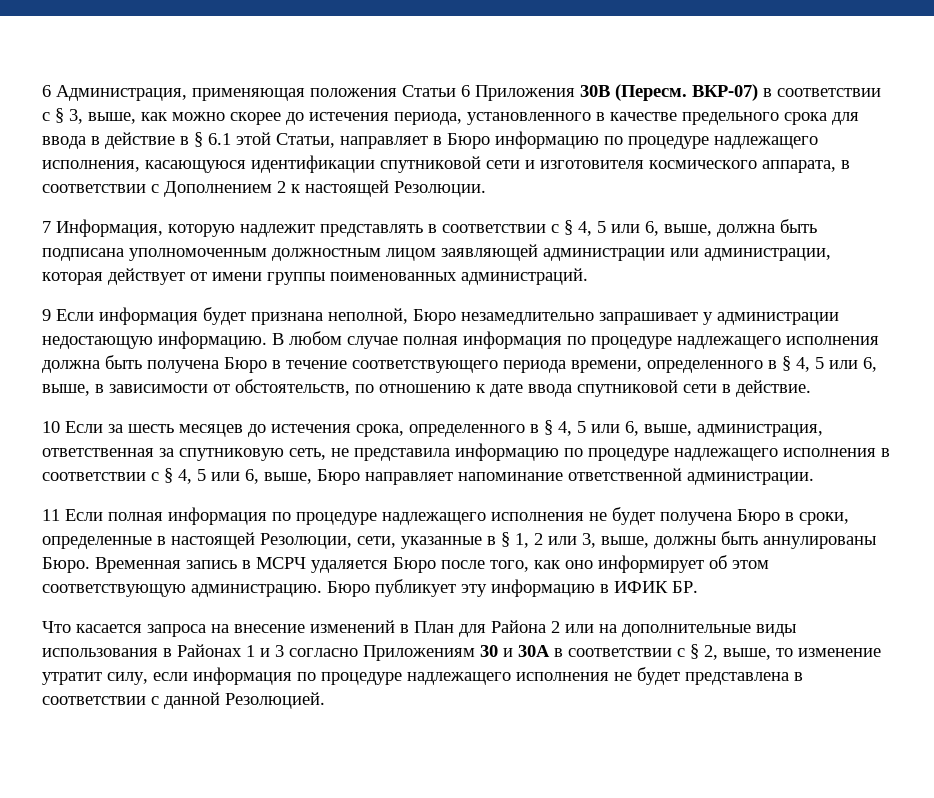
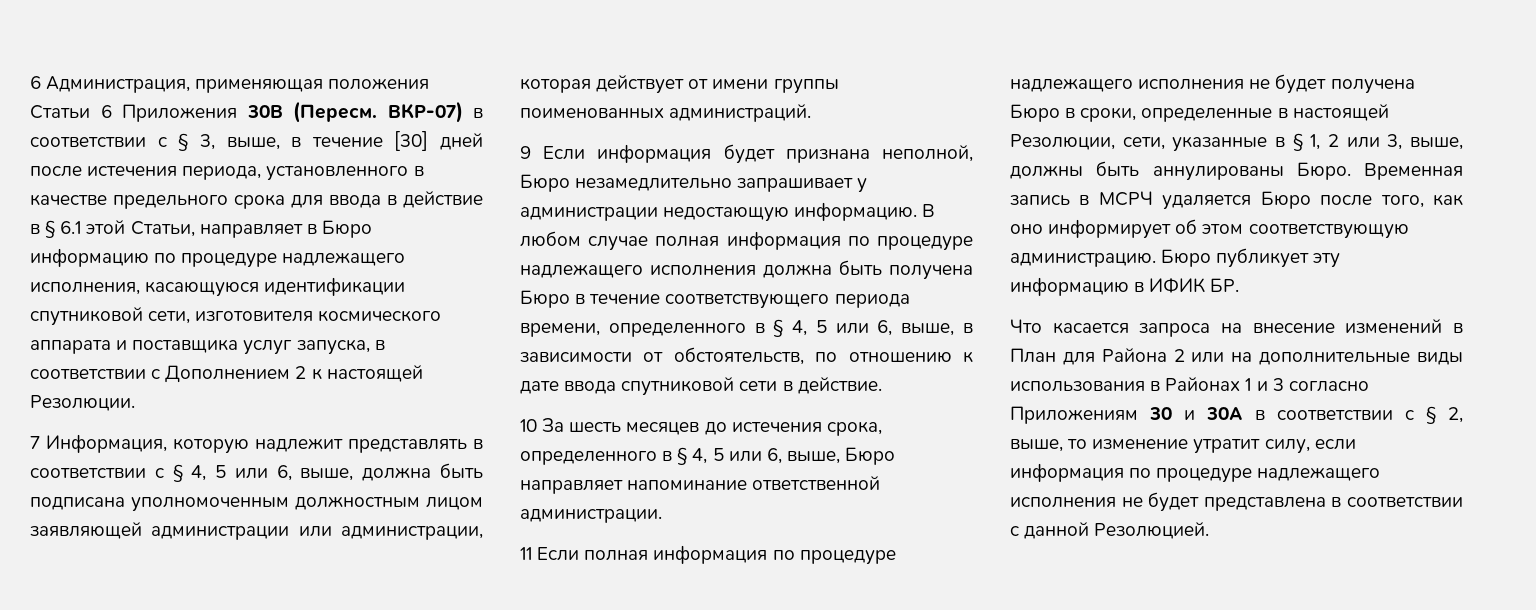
- ВКР-07) в соответствии с § 3, выше, как можно скорее до истечения периода, установленного в качестве предельного срока для ввода в действие в § 6.1 этой Статьи, направляет в Бюро информацию по процедуре надлежащего исполнения, касающуюся идентификации спутниковой сети и изготовителя космического аппарата, в соответствии с Дополнением 2 к настоящей Резолюции.
+ ВКР-07) в соответствии с § 3, выше, в течение [30] дней после истечения периода, установленного в качестве предельного срока для ввода в действие в § 6.1 этой Статьи, направляет в Бюро информацию по процедуре надлежащего исполнения, касающуюся идентификации спутниковой сети, изготовителя космического аппарата и поставщика услуг запуска, в соответствии с Дополнением 2 к настоящей Резолюции.
- 10 Если за шесть месяцев до истечения срока, определенного в § 4, 5 или 6, выше, администрация, ответственная за спутниковую сеть, не представила информацию по процедуре надлежащего исполнения в соответствии с § 4, 5 или 6, выше, Бюро направляет напоминание ответственной администрации.
+ 10 За шесть месяцев до истечения срока, определенного в § 4, 5 или 6, выше, Бюро направляет напоминание ответственной администрации.

